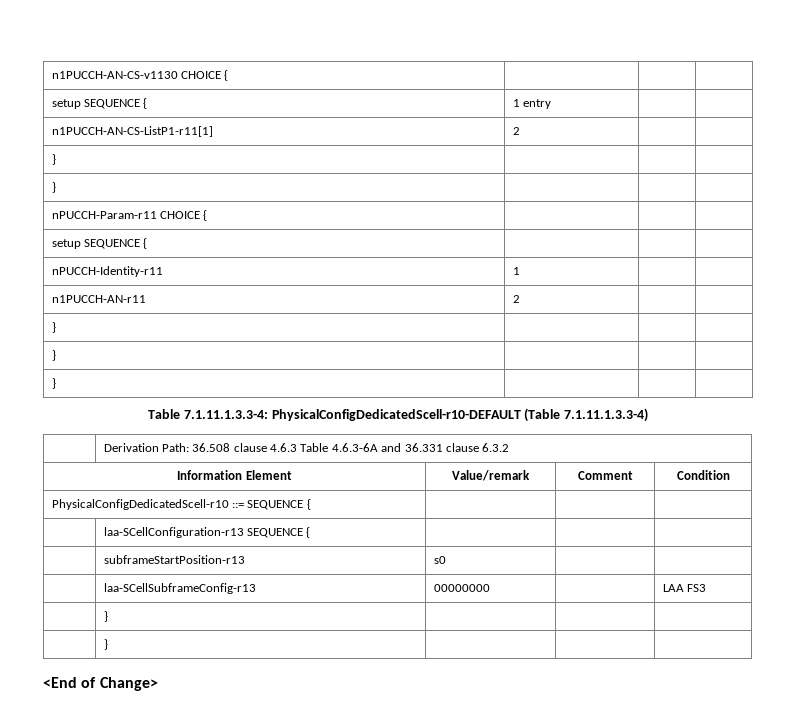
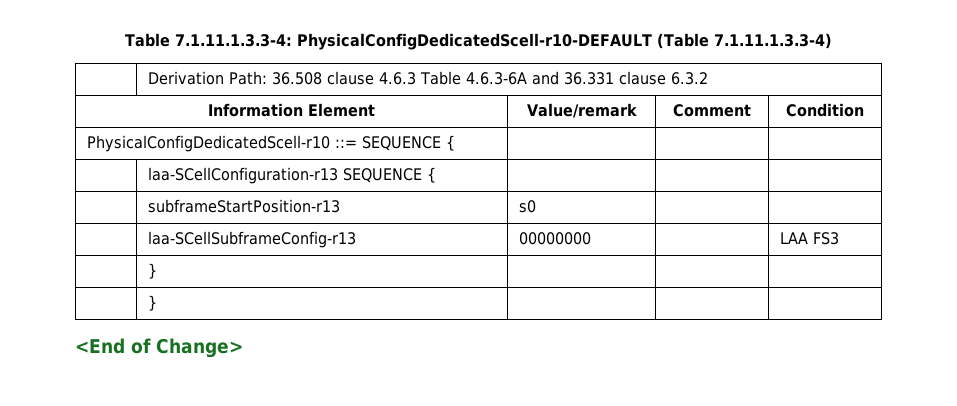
- n1PUCCH-AN-CS-v1130 CHOICE { | | |
- setup SEQUENCE { | 1 entry | |
- n1PUCCH-AN-CS-ListP1-r11[1] | 2 | |
- } | | |
- } | | |
- nPUCCH-Param-r11 CHOICE { | | |
- setup SEQUENCE { | | |
- nPUCCH-Identity-r11 | 1 | |
- n1PUCCH-AN-r11 | 2 | |
- } | | |
- } | | |
- } | | |

